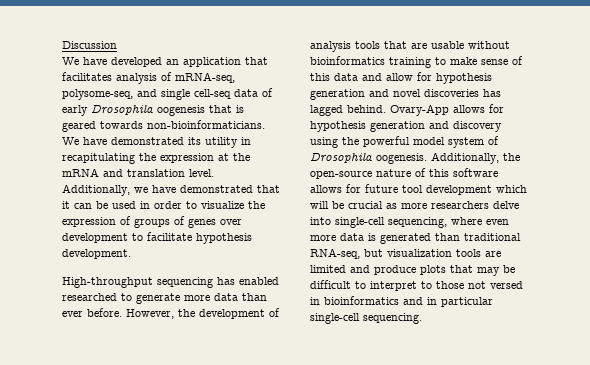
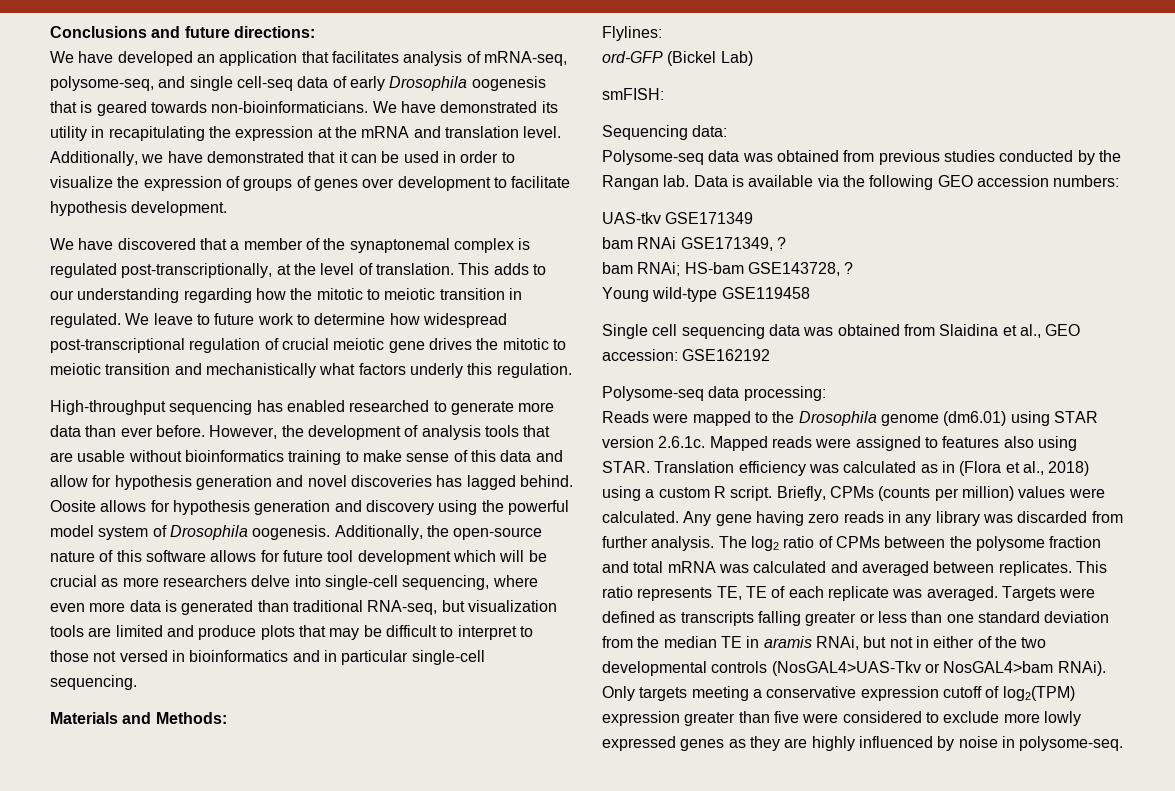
- Discussion
+ Conclusions and future directions:
+ We have discovered that a member of the synaptonemal complex is regulated post-transcriptionally, at the level of translation. This adds to our understanding regarding how the mitotic to meiotic transition in regulated. We leave to future work to determine how widespread post-transcriptional regulation of crucial meiotic gene drives the mitotic to meiotic transition and mechanistically what factors underly this regulation.
- Ovary-App allows for hypothesis generation and discovery using the powerful model system of Drosophila oogenesis.
+ Oosite allows for hypothesis generation and discovery using the powerful model system of Drosophila oogenesis.
+ Materials and Methods:
+ Flylines:
+ ord-GFP (Bickel Lab)
+ smFISH:
+ Sequencing data:
+ Polysome-seq data was obtained from previous studies conducted by the Rangan lab. Data is available via the following GEO accession numbers:
+ UAS-tkv GSE171349
+ bam RNAi GSE171349, ?
+ bam RNAi; HS-bam GSE143728, ?
+ Young wild-type GSE119458
+ Single cell sequencing data was obtained from Slaidina et al., GEO accession: GSE162192
+ Polysome-seq data processing:
+ Reads were mapped to the Drosophila genome (dm6.01) using STAR version 2.6.1c. Mapped reads were assigned to features also using STAR. Translation efficiency was calculated as in (Flora et al., 2018) using a custom R script. Briefly, CPMs (counts per million) values were calculated. Any gene having zero reads in any library was discarded from further analysis. The log2 ratio of CPMs between the polysome fraction and total mRNA was calculated and averaged between replicates. This ratio represents TE, TE of each replicate was averaged. Targets were defined as transcripts falling greater or less than one standard deviation from the median TE in aramis RNAi, but not in either of the two developmental controls (NosGAL4>UAS-Tkv or NosGAL4>bam RNAi). Only targets meeting a conservative expression cutoff of log2(TPM) expression greater than five were considered to exclude more lowly expressed genes as they are highly influenced by noise in polysome-seq.

